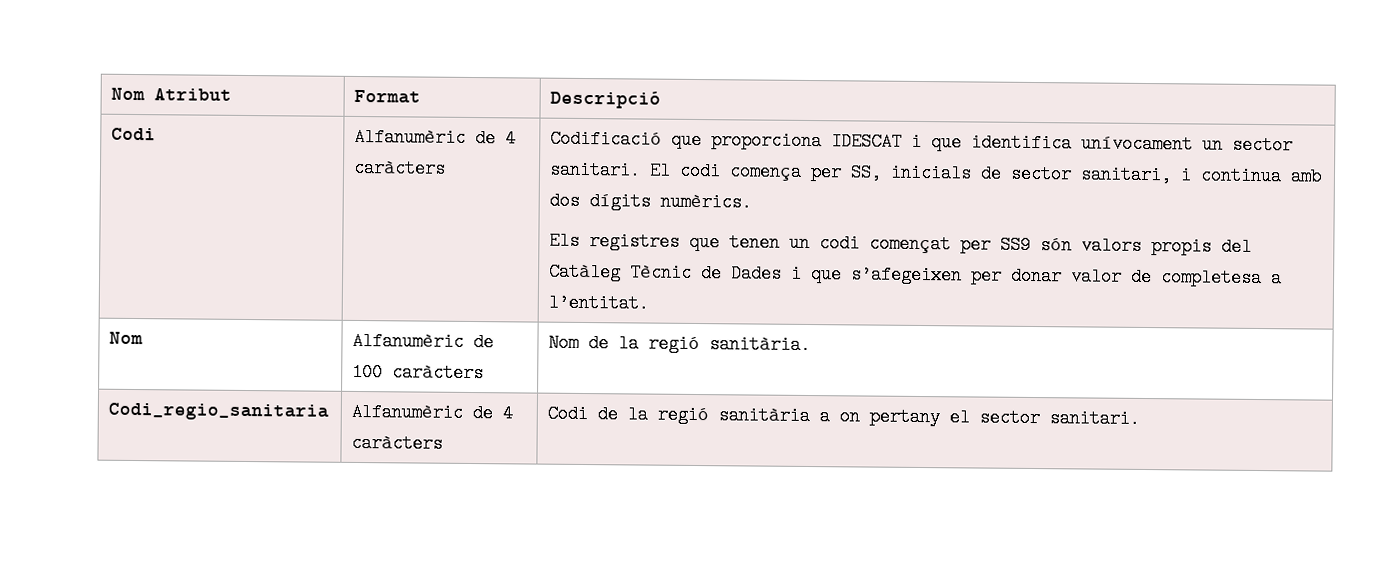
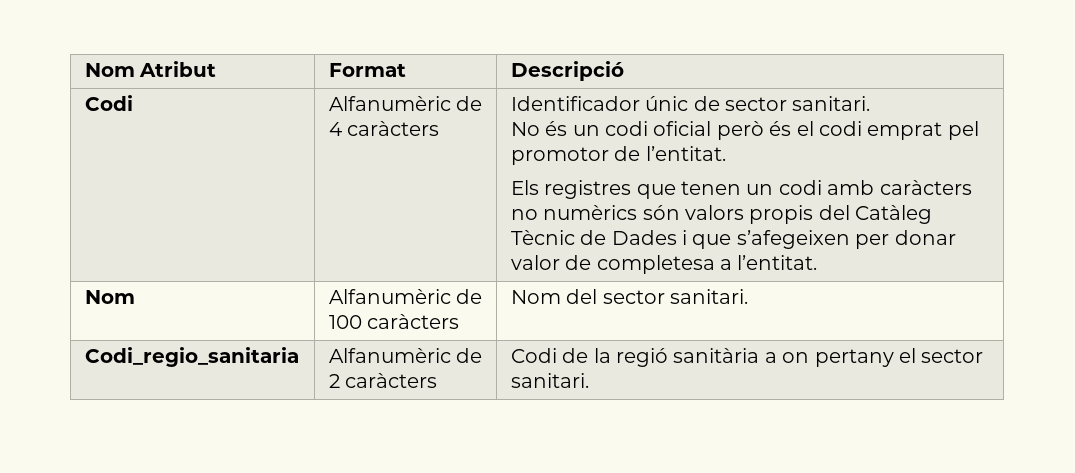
- Codificació que proporciona IDESCAT i que identifica unívocament un sector sanitari. El codi comença per SS, inicials de sector sanitari, i continua amb dos dígits numèrics.
+ Identificador únic de sector sanitari.
+ No és un codi oficial però és el codi emprat pel promotor de l’entitat.
- Els registres que tenen un codi començat per SS9 són valors propis del Catàleg Tècnic de Dades i que s’afegeixen per donar valor de completesa a l’entitat.
+ Els registres que tenen un codi amb caràcters no numèrics són valors propis del Catàleg Tècnic de Dades i que s’afegeixen per donar valor de completesa a l’entitat.
- Nom | Alfanumèric de 100 caràcters | Nom de la regió sanitària.
+ Nom | Alfanumèric de 100 caràcters | Nom del sector sanitari.
- Codi_regio_sanitaria | Alfanumèric de 4 caràcters | Codi de la regió sanitària a on pertany el sector sanitari.
+ Codi_regio_sanitaria | Alfanumèric de 2 caràcters | Codi de la regió sanitària a on pertany el sector sanitari.

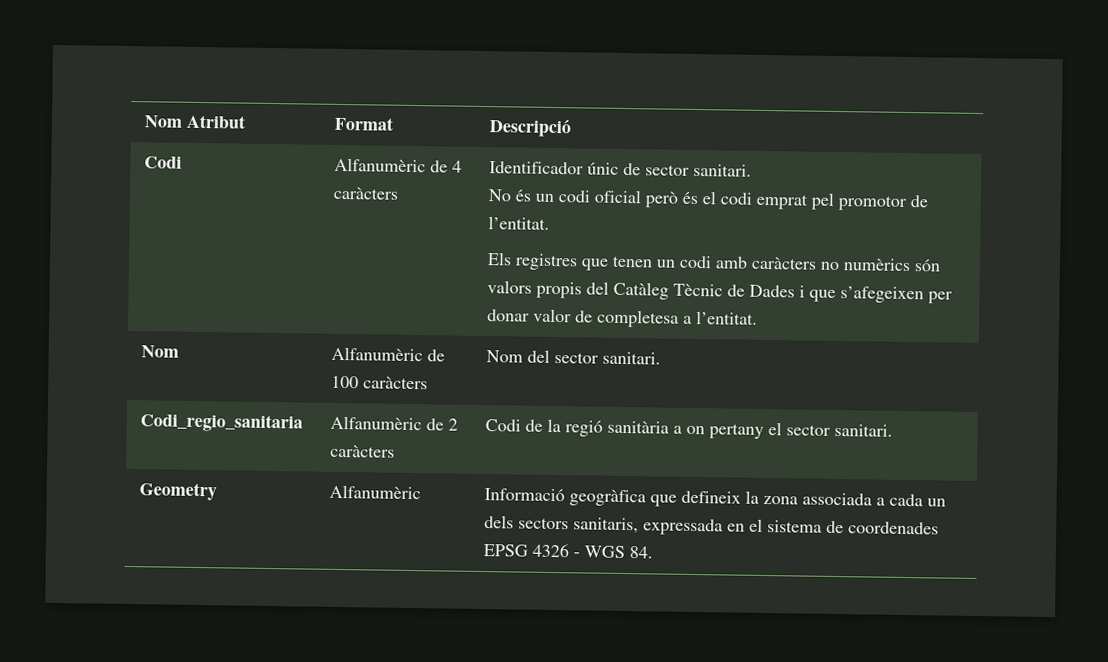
+ Geometry | Alfanumèric | Informació geogràfica que defineix la zona associada a cada un dels sectors sanitaris, expressada en el sistema de coordenades EPSG 4326 - WGS 84.

